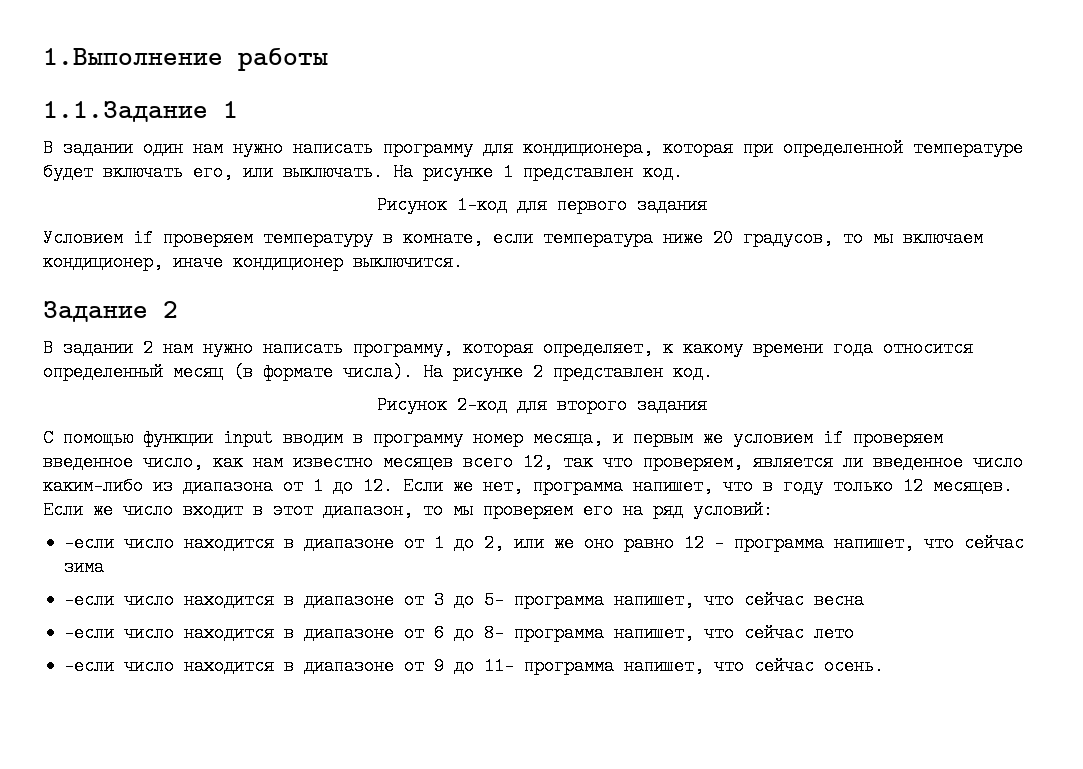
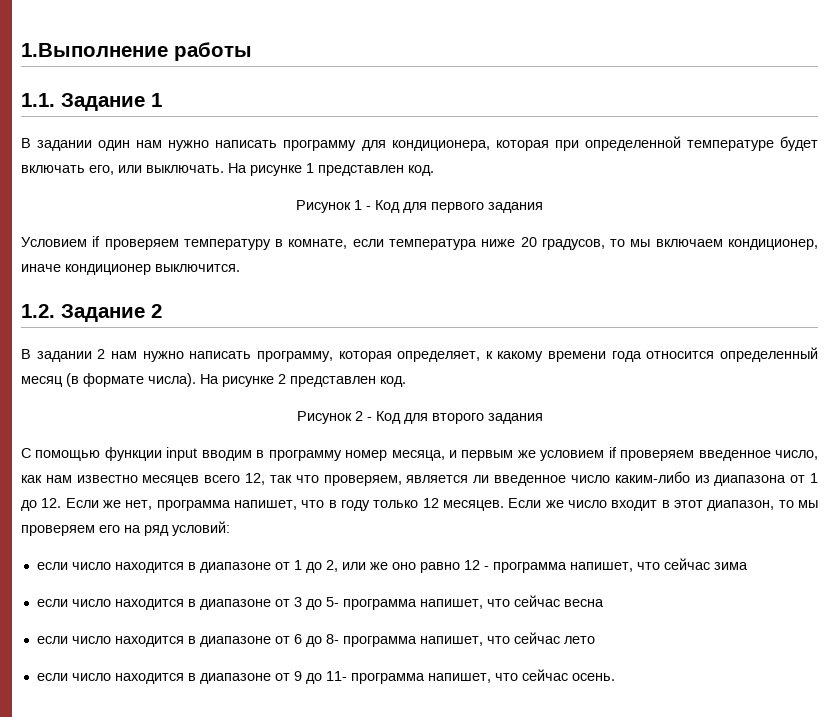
- 1.1.Задание 1
+ 1.1. Задание 1
- Рисунок 1-код для первого задания
+ Рисунок 1 - Код для первого задания
- Задание 2
+ 1.2. Задание 2
- Рисунок 2-код для второго задания
+ Рисунок 2 - Код для второго задания
- -если число находится в диапазоне от 1 до 2, или же оно равно 12 - программа напишет, что сейчас зима
+ если число находится в диапазоне от 1 до 2, или же оно равно 12 - программа напишет, что сейчас зима
- -если число находится в диапазоне от 3 до 5- программа напишет, что сейчас весна
+ если число находится в диапазоне от 3 до 5- программа напишет, что сейчас весна
- -если число находится в диапазоне от 6 до 8- программа напишет, что сейчас лето
+ если число находится в диапазоне от 6 до 8- программа напишет, что сейчас лето
- -если число находится в диапазоне от 9 до 11- программа напишет, что сейчас осень.
+ если число находится в диапазоне от 9 до 11- программа напишет, что сейчас осень.

